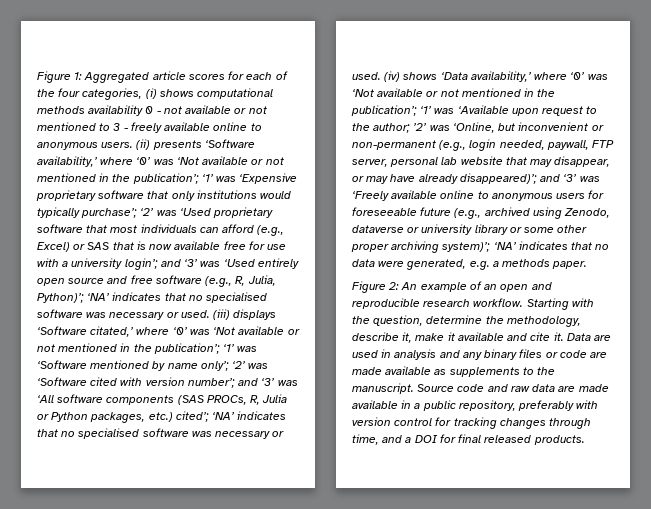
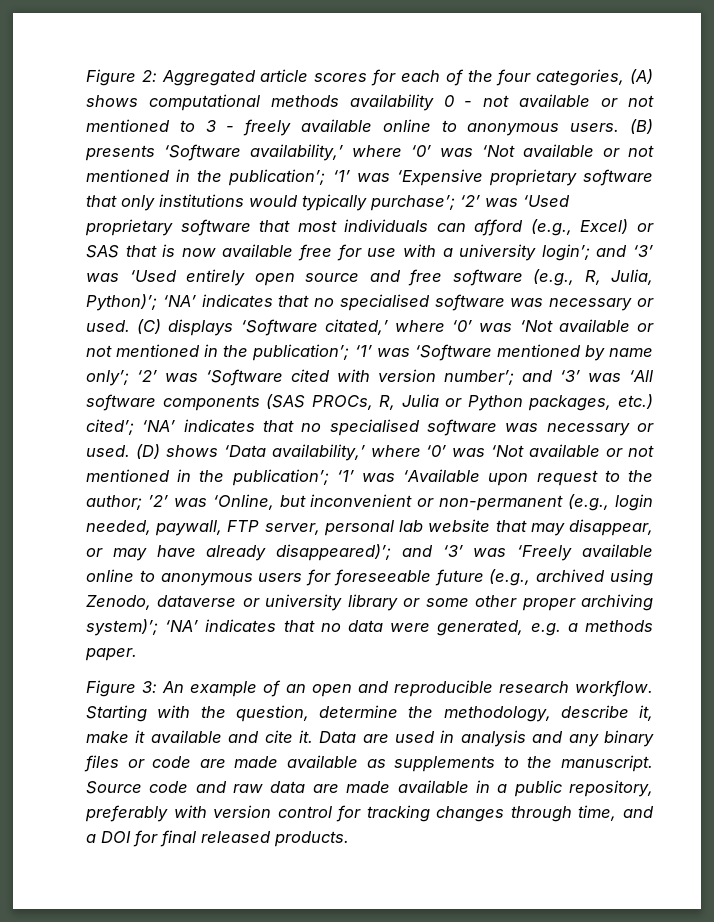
- Figure 1: Aggregated article scores for each of the four categories, (i) shows computational methods availability 0 - not available or not mentioned to 3 - freely available online to anonymous users.
+ Figure 2: Aggregated article scores for each of the four categories, (A) shows computational methods availability 0 - not available or not mentioned to 3 - freely available online to anonymous users.
- (ii) presents ‘Software availability,’ where ‘0’ was ‘Not available or not mentioned in the publication’;
+ (B) presents ‘Software availability,’ where ‘0’ was ‘Not available or not mentioned in the publication’;
- (iii) displays ‘Software citated,’ where ‘0’ was ‘Not available or not mentioned in the publication’; ‘1’ was ‘Software mentioned by name only’; ‘2’ was ‘Software cited with version number’; and ‘3’ was ‘All software components (SAS PROCs, R, Julia or Python packages, etc.) cited’; ‘NA’ indicates that no specialised software was necessary or used.
+ (C) displays ‘Software citated,’ where ‘0’ was ‘Not available or not mentioned in the publication’; ‘1’ was ‘Software mentioned by name only’; ‘2’ was ‘Software cited with version number’; and ‘3’ was ‘All software components (SAS PROCs, R, Julia or Python packages, etc.) cited’; ‘NA’ indicates that no specialised software was necessary or used.
- (iv) shows ‘Data availability,’ where ‘0’ was ‘Not available or not mentioned in the publication’;
+ (D) shows ‘Data availability,’ where ‘0’ was ‘Not available or not mentioned in the publication’;
- Figure 2: An example of an open and reproducible research workflow.
+ Figure 3: An example of an open and reproducible research workflow.

